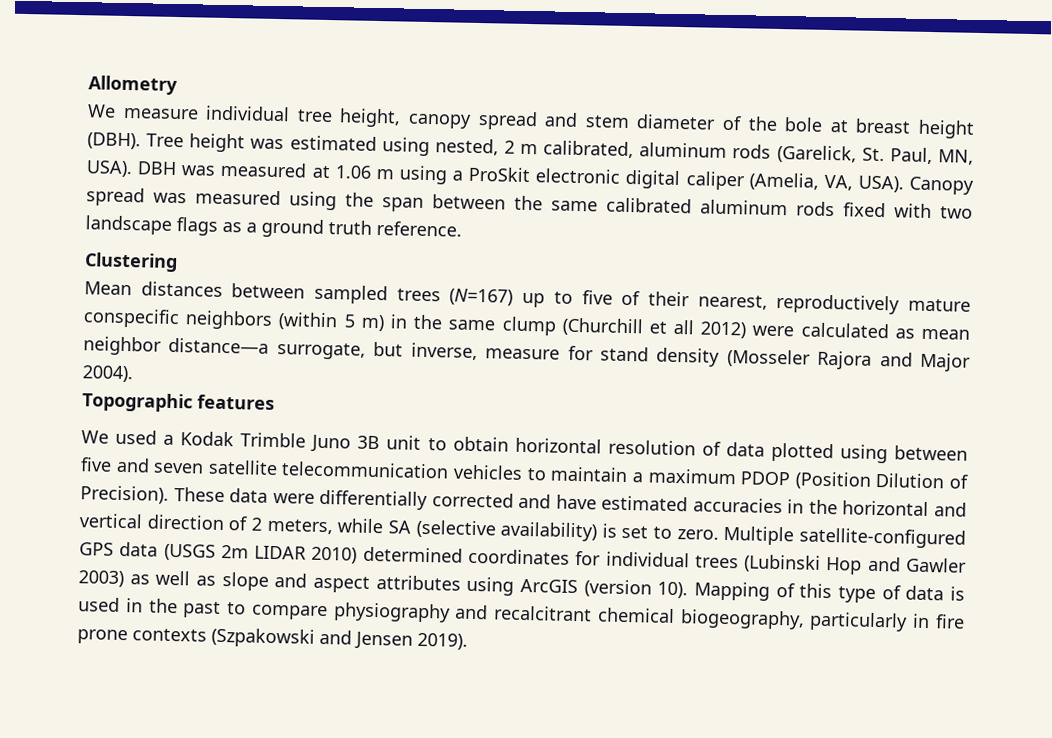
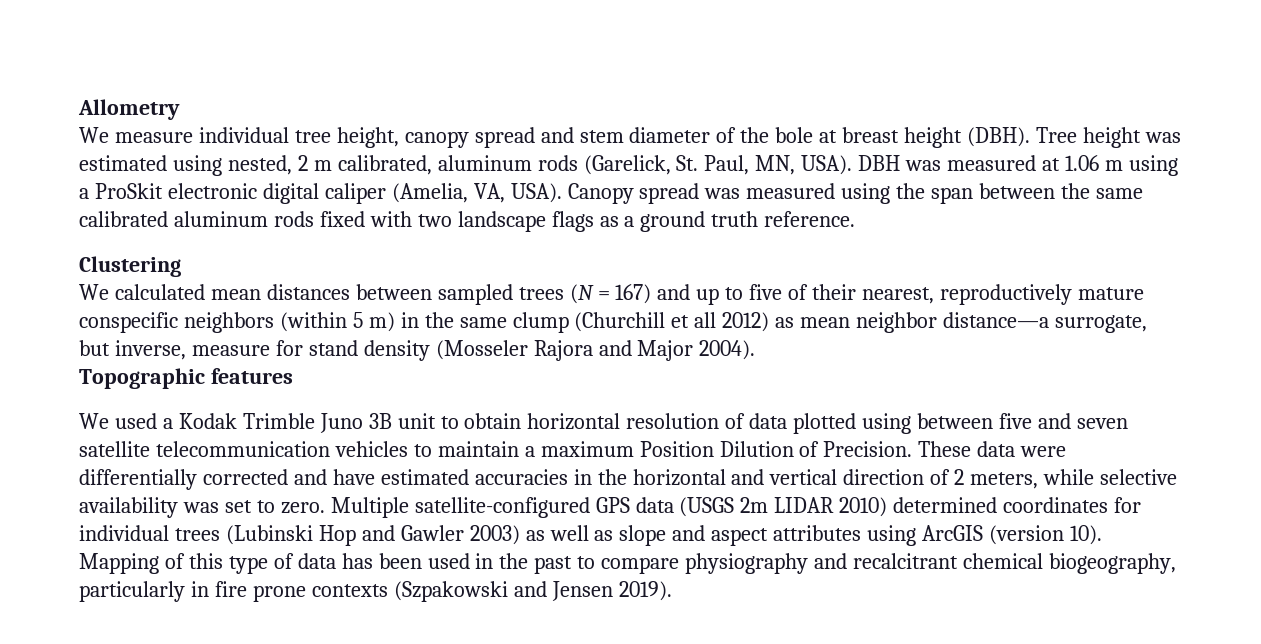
- Mean distances between sampled trees (N=167) up to five of their nearest, reproductively mature conspecific neighbors (within 5 m) in the same clump (Churchill et all 2012) were calculated as mean neighbor distance—a surrogate, but inverse, measure for stand density (Mosseler Rajora and Major 2004).
+ We calculated mean distances between sampled trees (N = 167) and up to five of their nearest, reproductively mature conspecific neighbors (within 5 m) in the same clump (Churchill et all 2012) as mean neighbor distance—a surrogate, but inverse, measure for stand density (Mosseler Rajora and Major 2004).
- We used a Kodak Trimble Juno 3B unit to obtain horizontal resolution of data plotted using between five and seven satellite telecommunication vehicles to maintain a maximum PDOP (Position Dilution of Precision).
+ We used a Kodak Trimble Juno 3B unit to obtain horizontal resolution of data plotted using between five and seven satellite telecommunication vehicles to maintain a maximum Position Dilution of Precision.
- These data were differentially corrected and have estimated accuracies in the horizontal and vertical direction of 2 meters, while SA (selective availability) is set to zero.
+ These data were differentially corrected and have estimated accuracies in the horizontal and vertical direction of 2 meters, while selective availability was set to zero.
- Mapping of this type of data is used in the past to compare physiography and recalcitrant chemical biogeography, particularly in fire prone contexts (Szpakowski and Jensen 2019).
+ Mapping of this type of data has been used in the past to compare physiography and recalcitrant chemical biogeography, particularly in fire prone contexts (Szpakowski and Jensen 2019).

